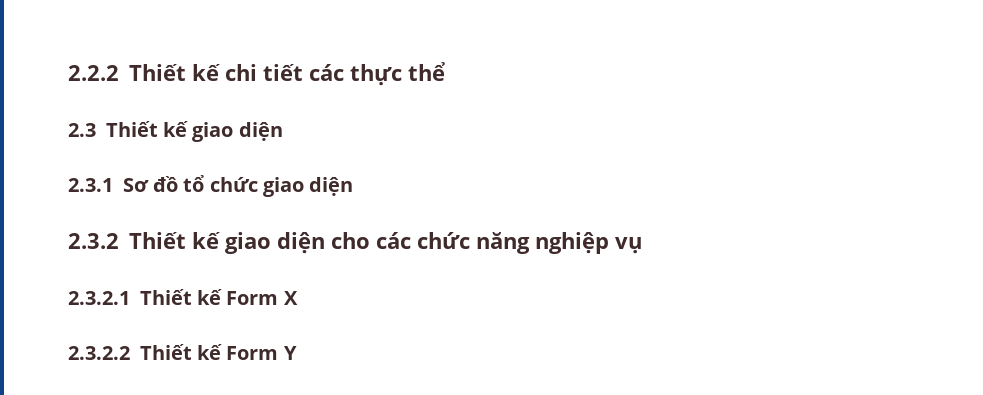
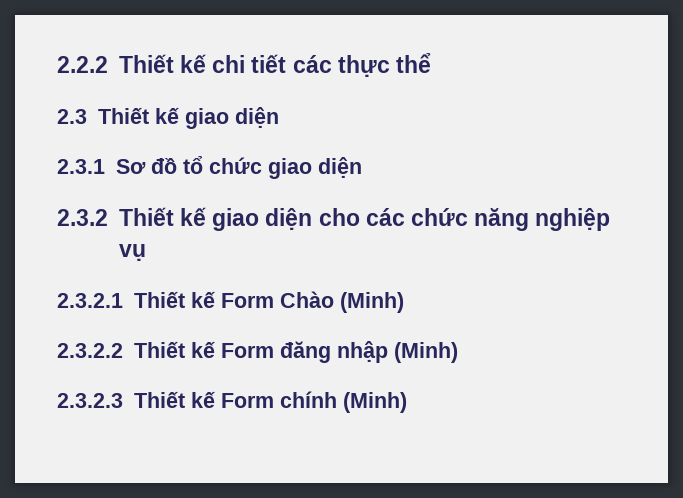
- 2.3.2.1 Thiết kế Form X
+ 2.3.2.1 Thiết kế Form Chào (Minh)
- 2.3.2.2 Thiết kế Form Y
+ 2.3.2.2 Thiết kế Form đăng nhập (Minh)
+ 2.3.2.3 Thiết kế Form chính (Minh)

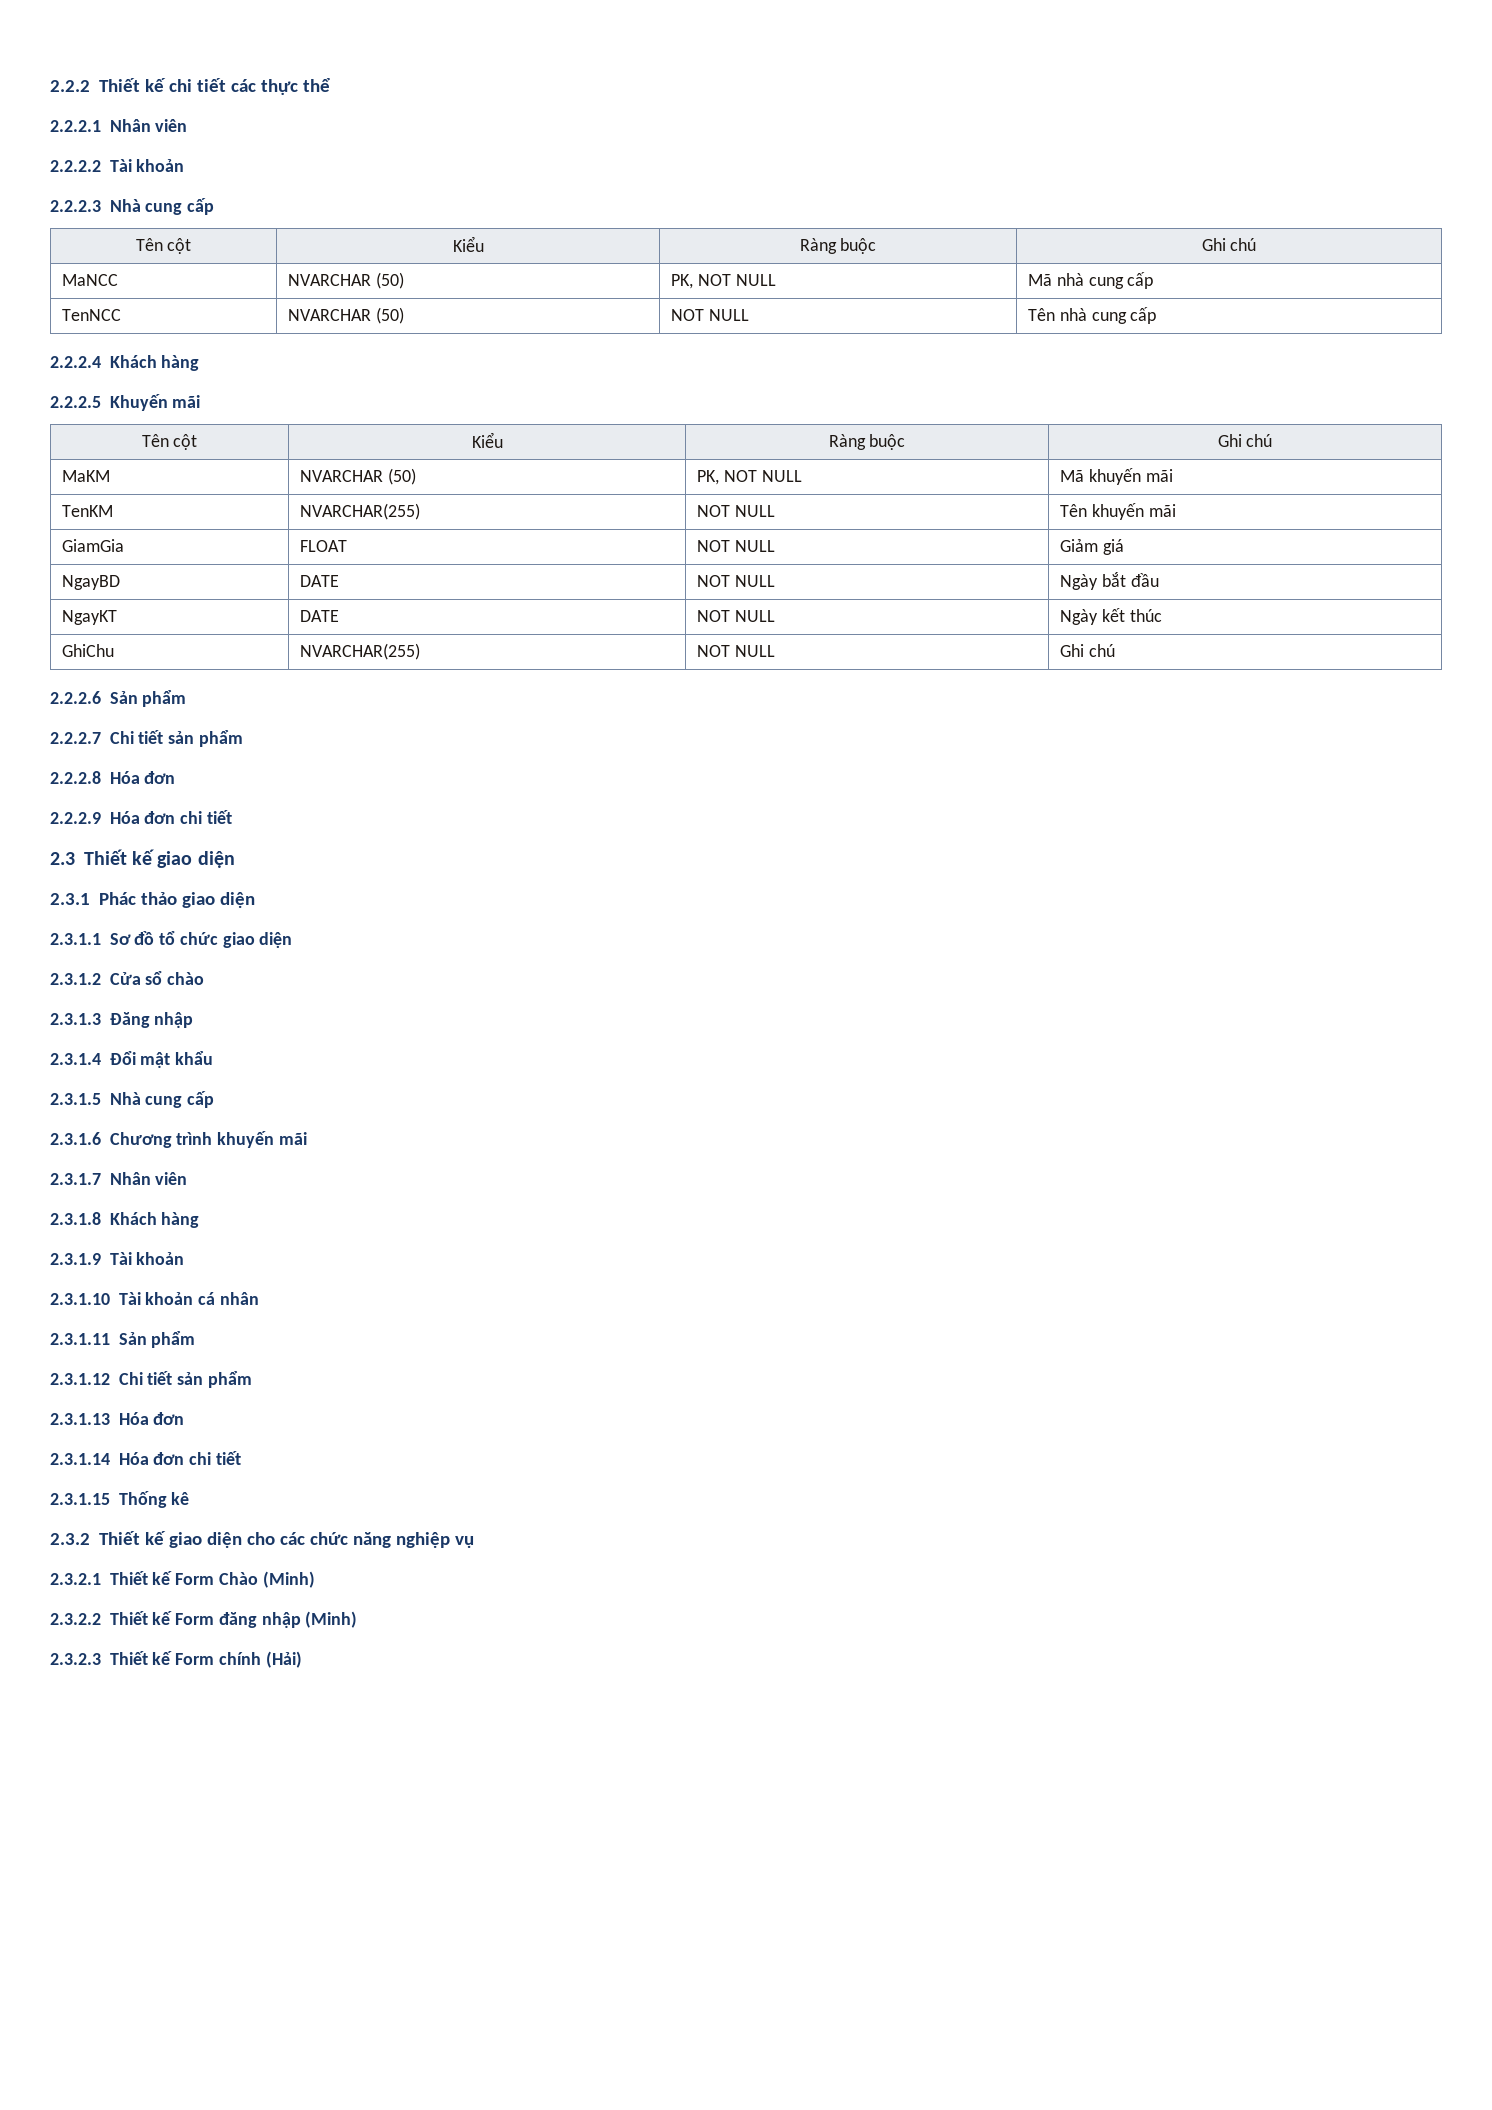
+ 2.2.2.1 Nhân viên
+ 2.2.2.2 Tài khoản
+ 2.2.2.3 Nhà cung cấp
+ Tên cột | Kiểu | Ràng buộc | Ghi chú
+ MaNCC | NVARCHAR (50) | PK, NOT NULL | Mã nhà cung cấp
+ TenNCC | NVARCHAR (50) | NOT NULL | Tên nhà cung cấp
+ 2.2.2.4 Khách hàng
+ 2.2.2.5 Khuyến mãi
+ Tên cột | Kiểu | Ràng buộc | Ghi chú
+ MaKM | NVARCHAR (50) | PK, NOT NULL | Mã khuyến mãi
+ TenKM | NVARCHAR(255) | NOT NULL | Tên khuyến mãi
+ GiamGia | FLOAT | NOT NULL | Giảm giá
+ NgayBD | DATE | NOT NULL | Ngày bắt đầu
+ NgayKT | DATE | NOT NULL | Ngày kết thúc
+ GhiChu | NVARCHAR(255) | NOT NULL | Ghi chú
+ 2.2.2.6 Sản phẩm
+ 2.2.2.7 Chi tiết sản phẩm
+ 2.2.2.8 Hóa đơn
+ 2.2.2.9 Hóa đơn chi tiết
  2.3 Thiết kế giao diện
- 2.3.1 Sơ đồ tổ chức giao diện
+ 2.3.1 Phác thảo giao diện
+ 2.3.1.1 Sơ đồ tổ chức giao diện
+ 2.3.1.2 Cửa sổ chào
+ 2.3.1.3 Đăng nhập
+ 2.3.1.4 Đổi mật khẩu
+ 2.3.1.5 Nhà cung cấp
+ 2.3.1.6 Chương trình khuyến mãi
+ 2.3.1.7 Nhân viên
+ 2.3.1.8 Khách hàng
+ 2.3.1.9 Tài khoản
+ 2.3.1.10 Tài khoản cá nhân
+ 2.3.1.11 Sản phẩm
+ 2.3.1.12 Chi tiết sản phẩm
+ 2.3.1.13 Hóa đơn
+ 2.3.1.14 Hóa đơn chi tiết
+ 2.3.1.15 Thống kê
- 2.3.2.3 Thiết kế Form chính (Minh)
+ 2.3.2.3 Thiết kế Form chính (Hải)

